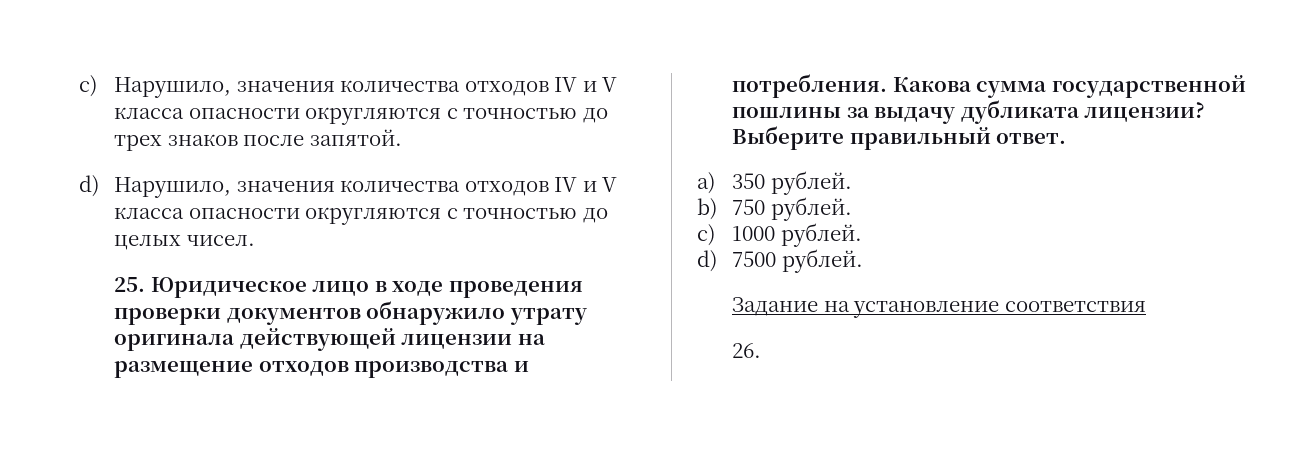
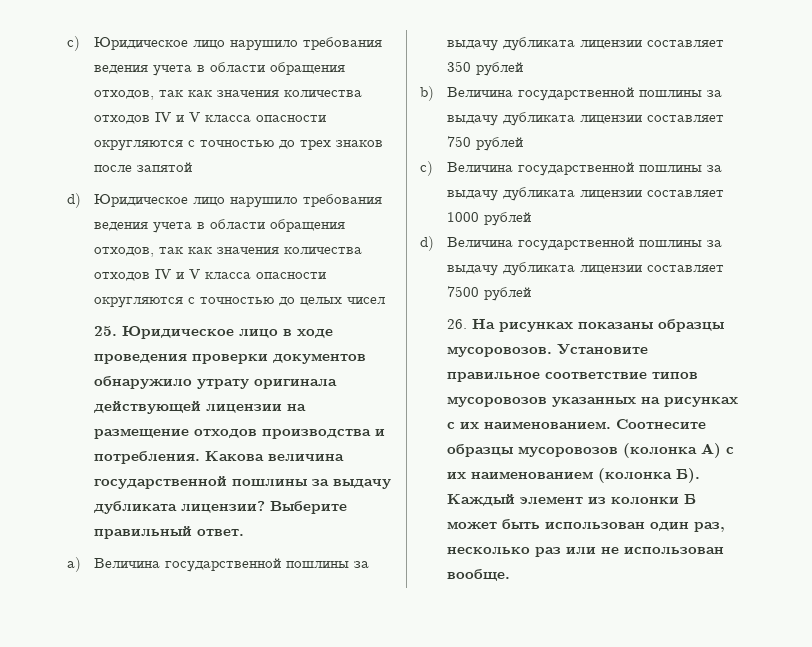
- c) Нарушило, значения количества отходов IV и V класса опасности округляются с точностью до трех знаков после запятой.
- d) Нарушило, значения количества отходов IV и V класса опасности округляются с точностью до целых чисел.
+ c) Юридическое лицо нарушило требования ведения учета в области обращения отходов, так как значения количества отходов IV и V класса опасности округляются с точностью до трех знаков после запятой
+ d) Юридическое лицо нарушило требования ведения учета в области обращения отходов, так как значения количества отходов IV и V класса опасности округляются с точностью до целых чисел
- Какова сумма государственной пошлины за выдачу дубликата лицензии?
+ Какова величина государственной пошлины за выдачу дубликата лицензии?
- a) 350 рублей.
- b) 750 рублей.
- c) 1000 рублей.
- d) 7500 рублей.
- Задание на установление соответствия
- 26.
+ a) Величина государственной пошлины за выдачу дубликата лицензии составляет 350 рублей
+ b) Величина государственной пошлины за выдачу дубликата лицензии составляет 750 рублей
+ c) Величина государственной пошлины за выдачу дубликата лицензии составляет 1000 рублей
+ d) Величина государственной пошлины за выдачу дубликата лицензии составляет 7500 рублей
+ 26. На рисунках показаны образцы мусоровозов. Установите правильное соответствие типов мусоровозов указанных на рисунках с их наименованием. Соотнесите образцы мусоровозов (колонка А) с их наименованием (колонка Б). Каждый элемент из колонки Б может быть использован один раз, несколько раз или не использован вообще.

